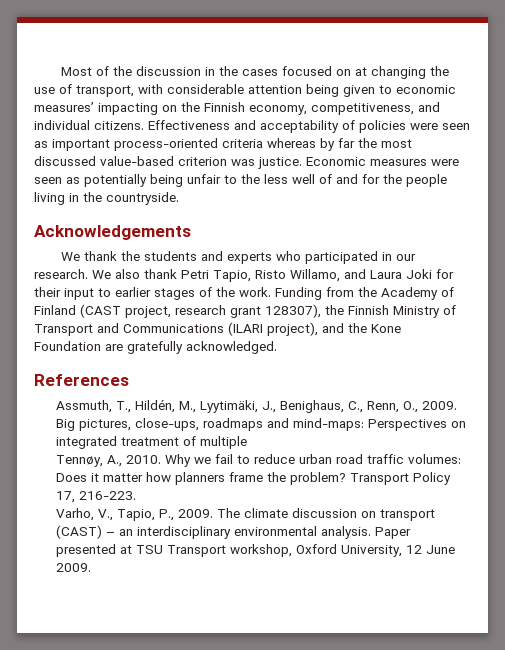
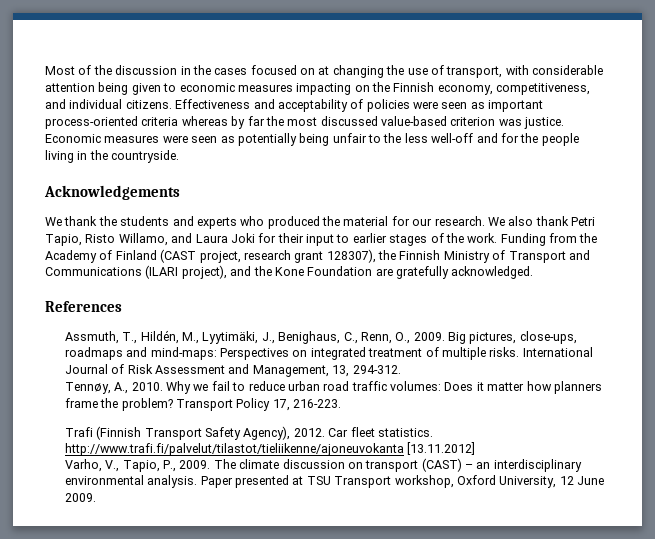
- Most of the discussion in the cases focused on at changing the use of transport, with considerable attention being given to economic measures’ impacting on the Finnish economy, competitiveness, and individual citizens.
+ Most of the discussion in the cases focused on at changing the use of transport, with considerable attention being given to economic measures impacting on the Finnish economy, competitiveness, and individual citizens.
- Economic measures were seen as potentially being unfair to the less well of and for the people living in the countryside.
+ Economic measures were seen as potentially being unfair to the less well-off and for the people living in the countryside.
- We thank the students and experts who participated in our research.
+ We thank the students and experts who produced the material for our research.
- Big pictures, close-ups, roadmaps and mind-maps: Perspectives on integrated treatment of multiple
+ Big pictures, close-ups, roadmaps and mind-maps: Perspectives on integrated treatment of multiple risks. International Journal of Risk Assessment and Management, 13, 294-312.
+ Trafi (Finnish Transport Safety Agency), 2012. Car fleet statistics. http://www.trafi.fi/palvelut/tilastot/tieliikenne/ajoneuvokanta [13.11.2012]

